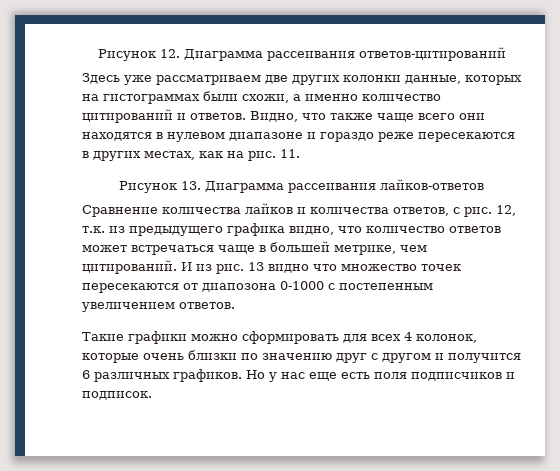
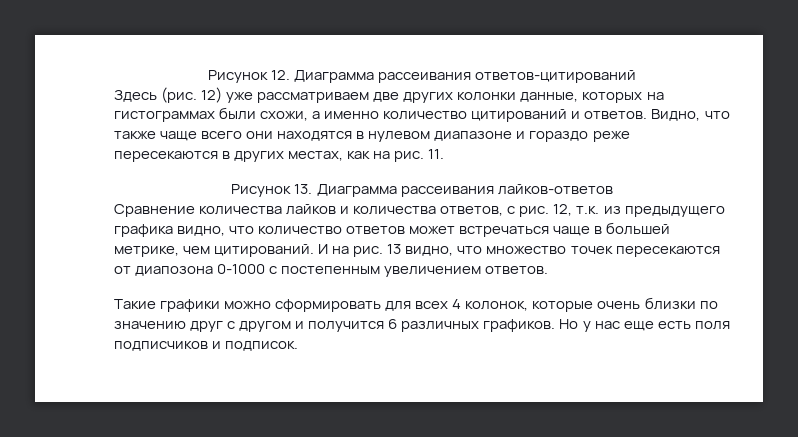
- Здесь уже рассматриваем две других колонки данные, которых на гистограммах были схожи, а именно количество цитирований и ответов.
+ Здесь (рис. 12) уже рассматриваем две других колонки данные, которых на гистограммах были схожи, а именно количество цитирований и ответов.
- И из рис.
+ И на рис.
- 13 видно что множество точек пересекаются от диапозона 0-1000 с постепенным увеличением ответов.
+ 13 видно, что множество точек пересекаются от диапозона 0-1000 с постепенным увеличением ответов.

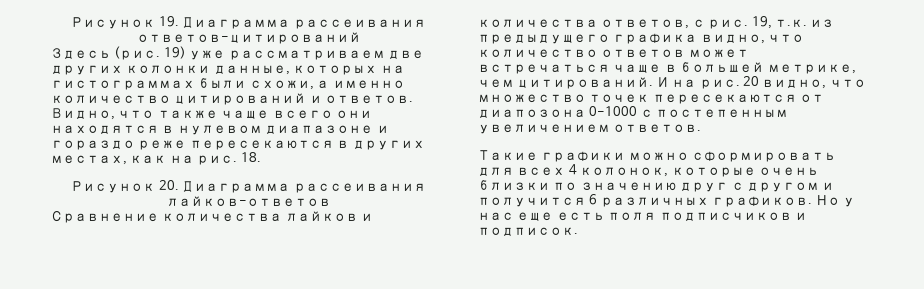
- Рисунок 12. Диаграмма рассеивания ответов-цитирований
+ Рисунок 19. Диаграмма рассеивания ответов-цитирований
- 12) уже рассматриваем две других колонки данные, которых на гистограммах были схожи, а именно количество цитирований и ответов.
+ 19) уже рассматриваем две других колонки данные, которых на гистограммах были схожи, а именно количество цитирований и ответов.
- 11.
- Рисунок 13. Диаграмма рассеивания лайков-ответов
+ 18.
+ Рисунок 20. Диаграмма рассеивания лайков-ответов
- 12, т.к. из предыдущего графика видно, что количество ответов может встречаться чаще в большей метрике, чем цитирований.
+ 19, т.к. из предыдущего графика видно, что количество ответов может встречаться чаще в большей метрике, чем цитирований.
- 13 видно, что множество точек пересекаются от диапозона 0-1000 с постепенным увеличением ответов.
+ 20 видно, что множество точек пересекаются от диапозона 0-1000 с постепенным увеличением ответов.

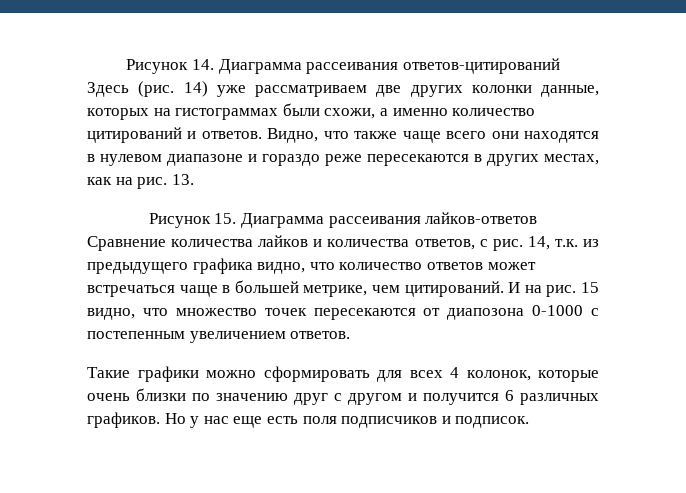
- Рисунок 19. Диаграмма рассеивания ответов-цитирований
+ Рисунок 14. Диаграмма рассеивания ответов-цитирований
- 19) уже рассматриваем две других колонки данные, которых на гистограммах были схожи, а именно количество цитирований и ответов.
+ 14) уже рассматриваем две других колонки данные, которых на гистограммах были схожи, а именно количество цитирований и ответов.
- 18.
- Рисунок 20. Диаграмма рассеивания лайков-ответов
+ 13.
+ Рисунок 15. Диаграмма рассеивания лайков-ответов
- 19, т.к. из предыдущего графика видно, что количество ответов может встречаться чаще в большей метрике, чем цитирований.
+ 14, т.к. из предыдущего графика видно, что количество ответов может встречаться чаще в большей метрике, чем цитирований.
- 20 видно, что множество точек пересекаются от диапозона 0-1000 с постепенным увеличением ответов.
+ 15 видно, что множество точек пересекаются от диапозона 0-1000 с постепенным увеличением ответов.

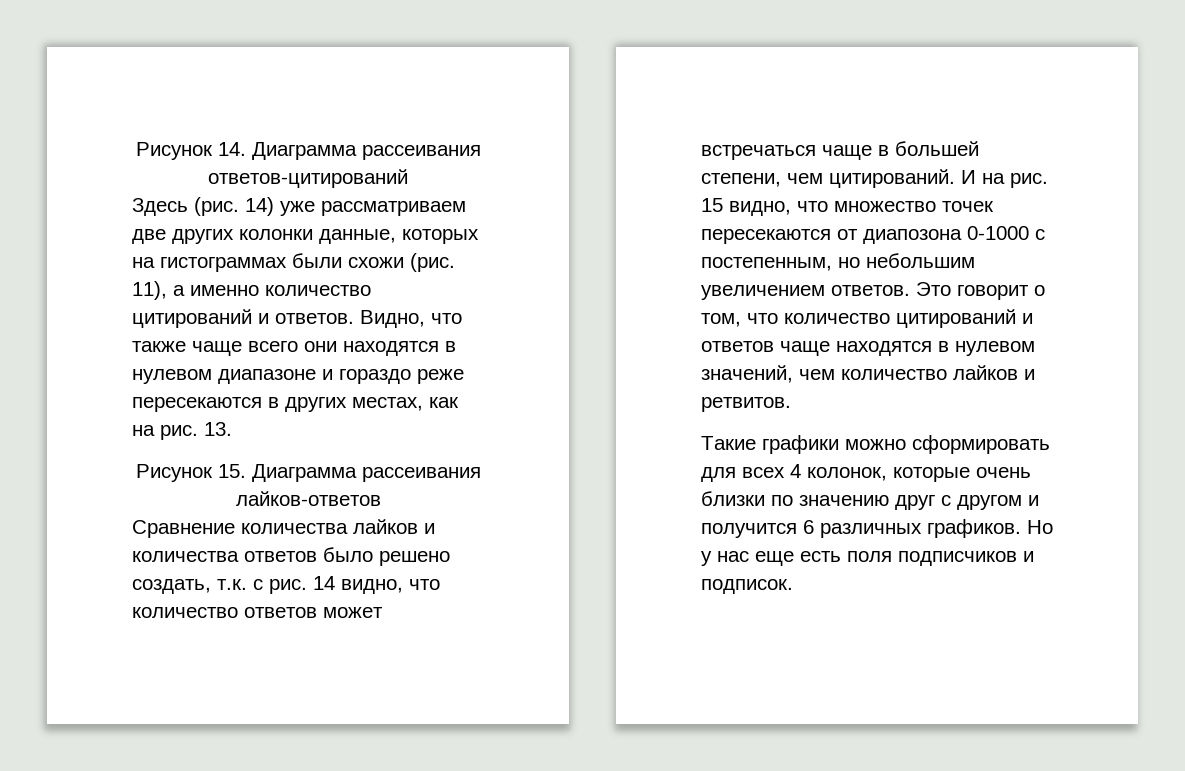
- 14) уже рассматриваем две других колонки данные, которых на гистограммах были схожи, а именно количество цитирований и ответов.
+ 14) уже рассматриваем две других колонки данные, которых на гистограммах были схожи (рис. 11), а именно количество цитирований и ответов.
- Сравнение количества лайков и количества ответов, с рис. 14, т.к. из предыдущего графика видно, что количество ответов может встречаться чаще в большей метрике, чем цитирований.
+ Сравнение количества лайков и количества ответов было решено создать, т.к. с рис. 14 видно, что количество ответов может встречаться чаще в большей степени, чем цитирований.
- 15 видно, что множество точек пересекаются от диапозона 0-1000 с постепенным увеличением ответов.
+ 15 видно, что множество точек пересекаются от диапозона 0-1000 с постепенным, но небольшим увеличением ответов. Это говорит о том, что количество цитирований и ответов чаще находятся в нулевом значений, чем количество лайков и ретвитов.

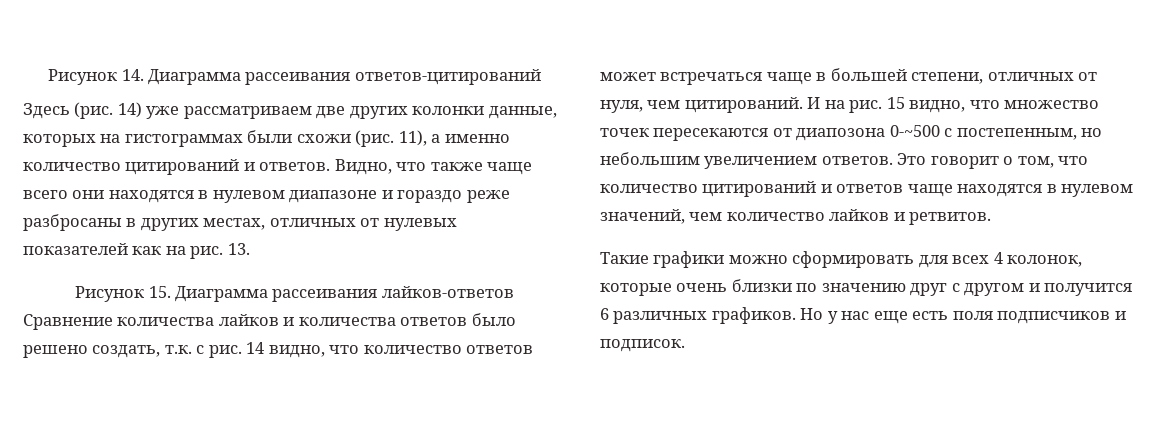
- Видно, что также чаще всего они находятся в нулевом диапазоне и гораздо реже пересекаются в других местах, как на рис.
+ Видно, что также чаще всего они находятся в нулевом диапазоне и гораздо реже разбросаны в других местах, отличных от нулевых показателей как на рис.
- 14 видно, что количество ответов может встречаться чаще в большей степени, чем цитирований.
+ 14 видно, что количество ответов может встречаться чаще в большей степени, отличных от нуля, чем цитирований.
- 15 видно, что множество точек пересекаются от диапозона 0-1000 с постепенным, но небольшим увеличением ответов.
+ 15 видно, что множество точек пересекаются от диапозона 0-~500 с постепенным, но небольшим увеличением ответов.

